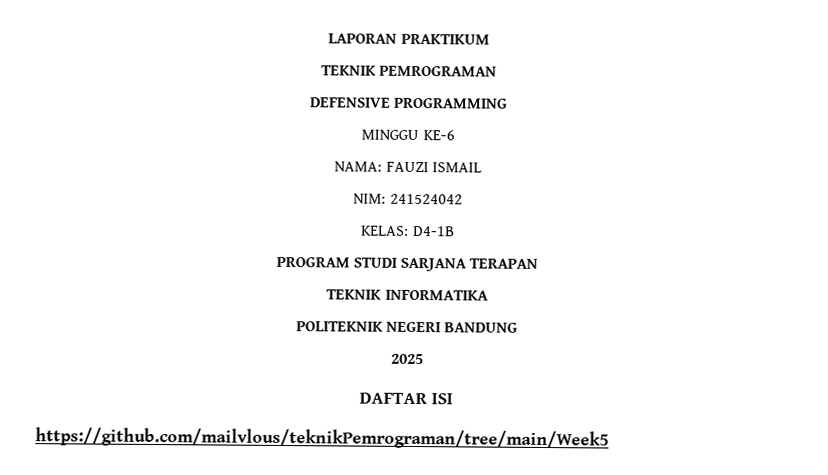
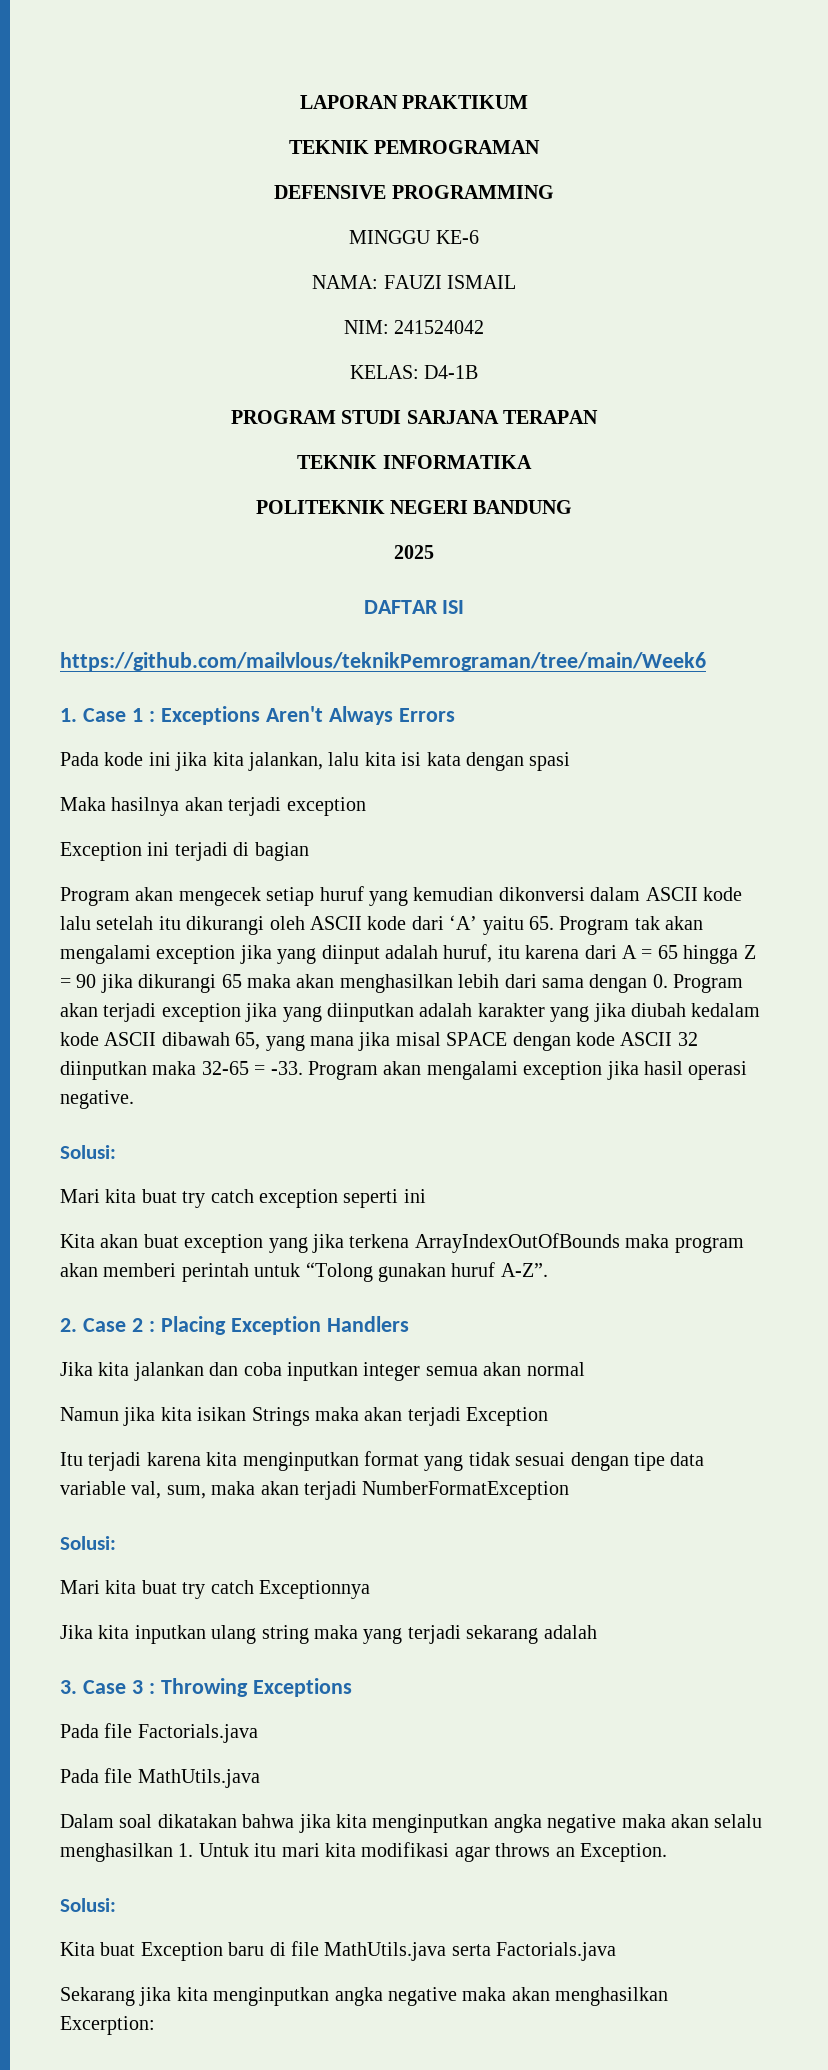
- https://github.com/mailvlous/teknikPemrograman/tree/main/Week5
+ https://github.com/mailvlous/teknikPemrograman/tree/main/Week6
+ 1. Case 1 : Exceptions Aren't Always Errors
+ Pada kode ini jika kita jalankan, lalu kita isi kata dengan spasi
+ Maka hasilnya akan terjadi exception
+ Exception ini terjadi di bagian
+ Program akan mengecek setiap huruf yang kemudian dikonversi dalam ASCII kode lalu setelah itu dikurangi oleh ASCII kode dari ‘A’ yaitu 65. Program tak akan mengalami exception jika yang diinput adalah huruf, itu karena dari A = 65 hingga Z = 90 jika dikurangi 65 maka akan menghasilkan lebih dari sama dengan 0. Program akan terjadi exception jika yang diinputkan adalah karakter yang jika diubah kedalam kode ASCII dibawah 65, yang mana jika misal SPACE dengan kode ASCII 32 diinputkan maka 32-65 = -33. Program akan mengalami exception jika hasil operasi negative.
+ Solusi:
+ Mari kita buat try catch exception seperti ini
+ Kita akan buat exception yang jika terkena ArrayIndexOutOfBounds maka program akan memberi perintah untuk “Tolong gunakan huruf A-Z”.
+ 2. Case 2 : Placing Exception Handlers
+ Jika kita jalankan dan coba inputkan integer semua akan normal
+ Namun jika kita isikan Strings maka akan terjadi Exception
+ Itu terjadi karena kita menginputkan format yang tidak sesuai dengan tipe data variable val, sum, maka akan terjadi NumberFormatException
+ Solusi:
+ Mari kita buat try catch Exceptionnya
+ Jika kita inputkan ulang string maka yang terjadi sekarang adalah
+ 3. Case 3 : Throwing Exceptions
+ Pada file Factorials.java
+ Pada file MathUtils.java
+ Dalam soal dikatakan bahwa jika kita menginputkan angka negative maka akan selalu menghasilkan 1. Untuk itu mari kita modifikasi agar throws an Exception.
+ Solusi:
+ Kita buat Exception baru di file MathUtils.java serta Factorials.java
+ Sekarang jika kita menginputkan angka negative maka akan menghasilkan Excerption:

